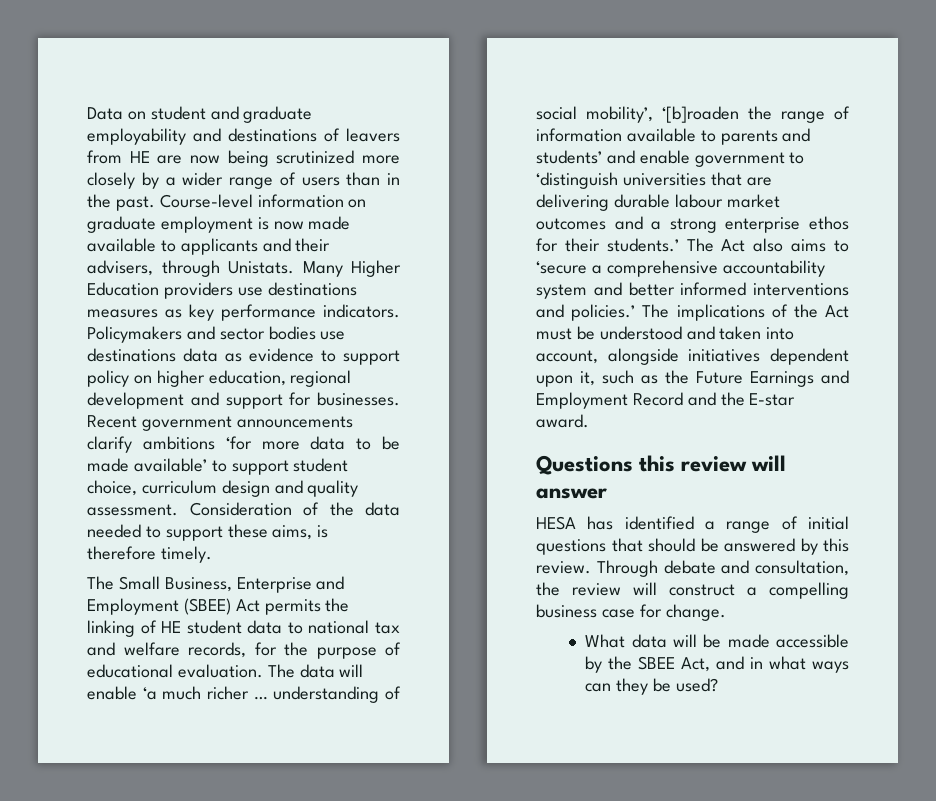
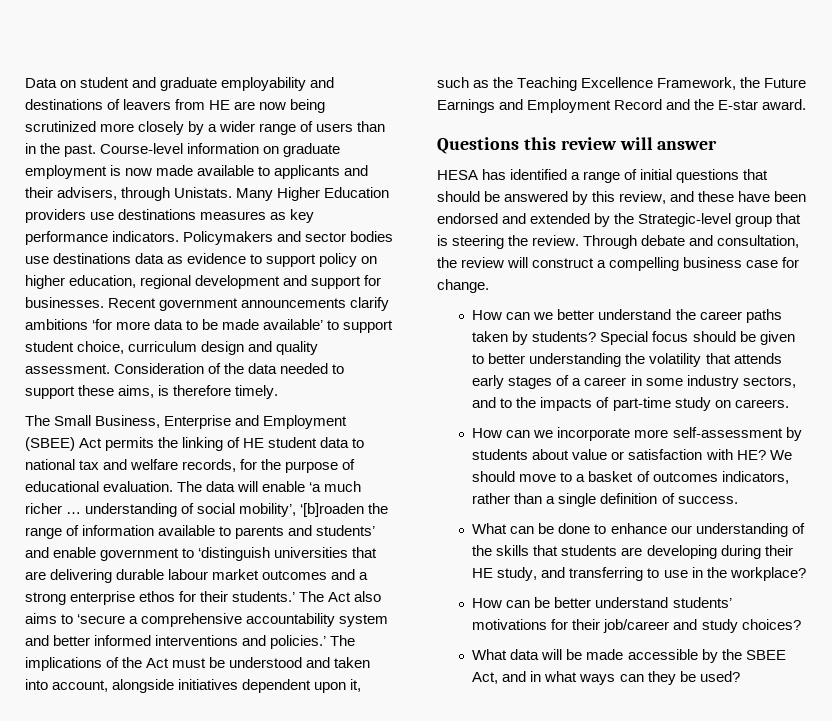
- The implications of the Act must be understood and taken into account, alongside initiatives dependent upon it, such as the Future Earnings and Employment Record and the E-star award.
+ The implications of the Act must be understood and taken into account, alongside initiatives dependent upon it, such as the Teaching Excellence Framework, the Future Earnings and Employment Record and the E-star award.
- HESA has identified a range of initial questions that should be answered by this review.
+ HESA has identified a range of initial questions that should be answered by this review, and these have been endorsed and extended by the Strategic-level group that is steering the review.
+ How can we better understand the career paths taken by students? Special focus should be given to better understanding the volatility that attends early stages of a career in some industry sectors, and to the impacts of part-time study on careers.
+ How can we incorporate more self-assessment by students about value or satisfaction with HE? We should move to a basket of outcomes indicators, rather than a single definition of success.
+ What can be done to enhance our understanding of the skills that students are developing during their HE study, and transferring to use in the workplace?
+ How can be better understand students’ motivations for their job/career and study choices?

